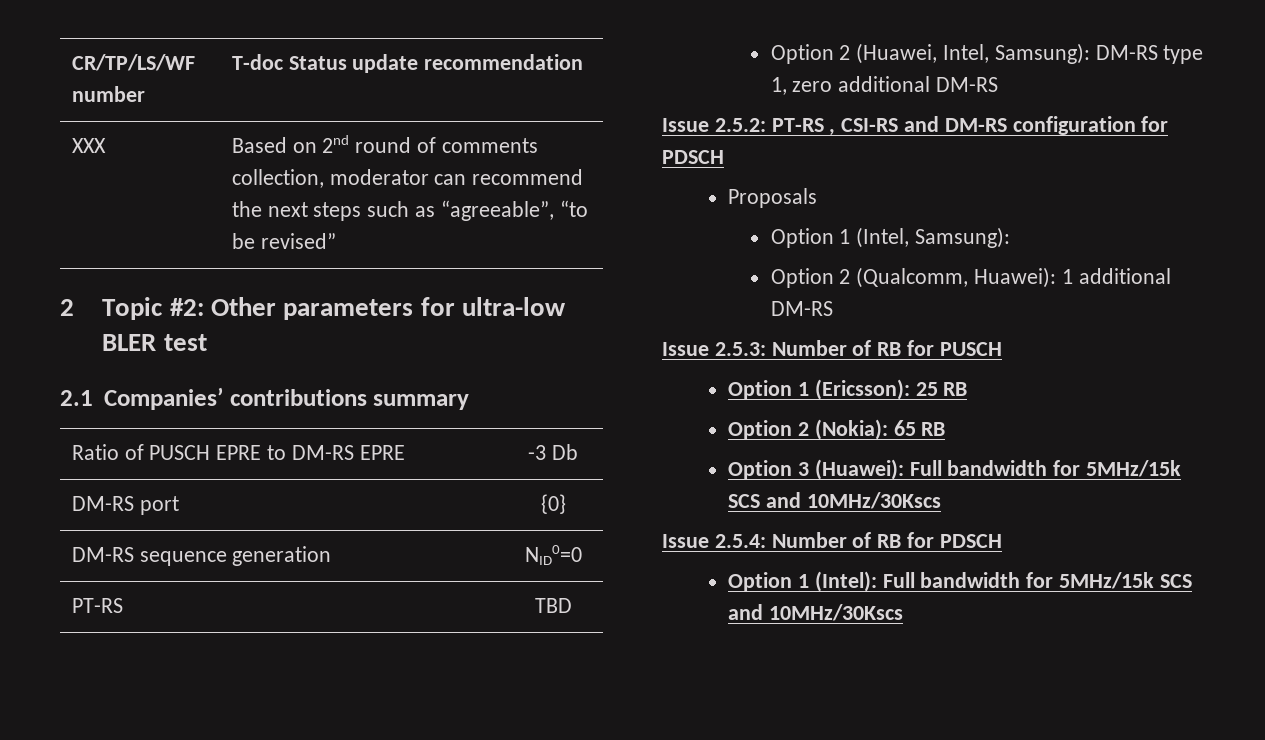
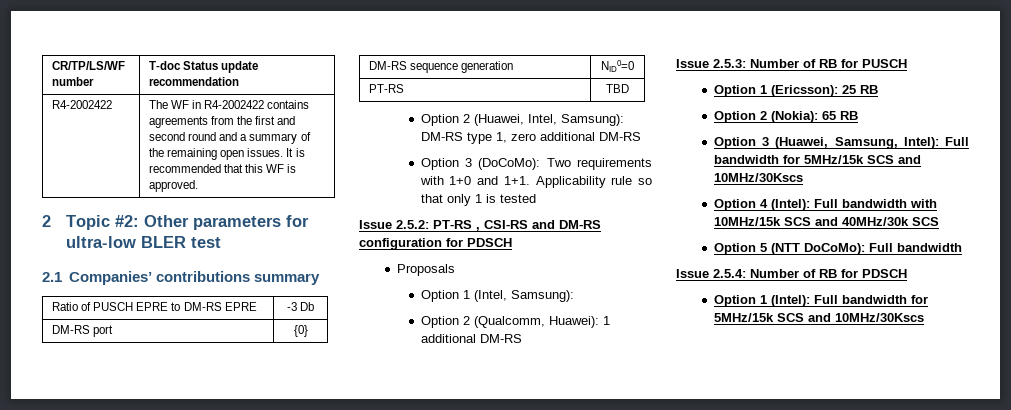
- XXX | Based on 2nd round of comments collection, moderator can recommend the next steps such as “agreeable”, “to be revised”
+ R4-2002422 | The WF in R4-2002422 contains agreements from the first and second round and a summary of the remaining open issues. It is recommended that this WF is approved.
+ Option 3 (DoCoMo): Two requirements with 1+0 and 1+1. Applicability rule so that only 1 is tested
- Option 3 (Huawei): Full bandwidth for 5MHz/15k SCS and 10MHz/30Kscs
+ Option 3 (Huawei, Samsung, Intel): Full bandwidth for 5MHz/15k SCS and 10MHz/30Kscs
+ Option 4 (Intel): Full bandwidth with 10MHz/15k SCS and 40MHz/30k SCS
+ Option 5 (NTT DoCoMo): Full bandwidth

